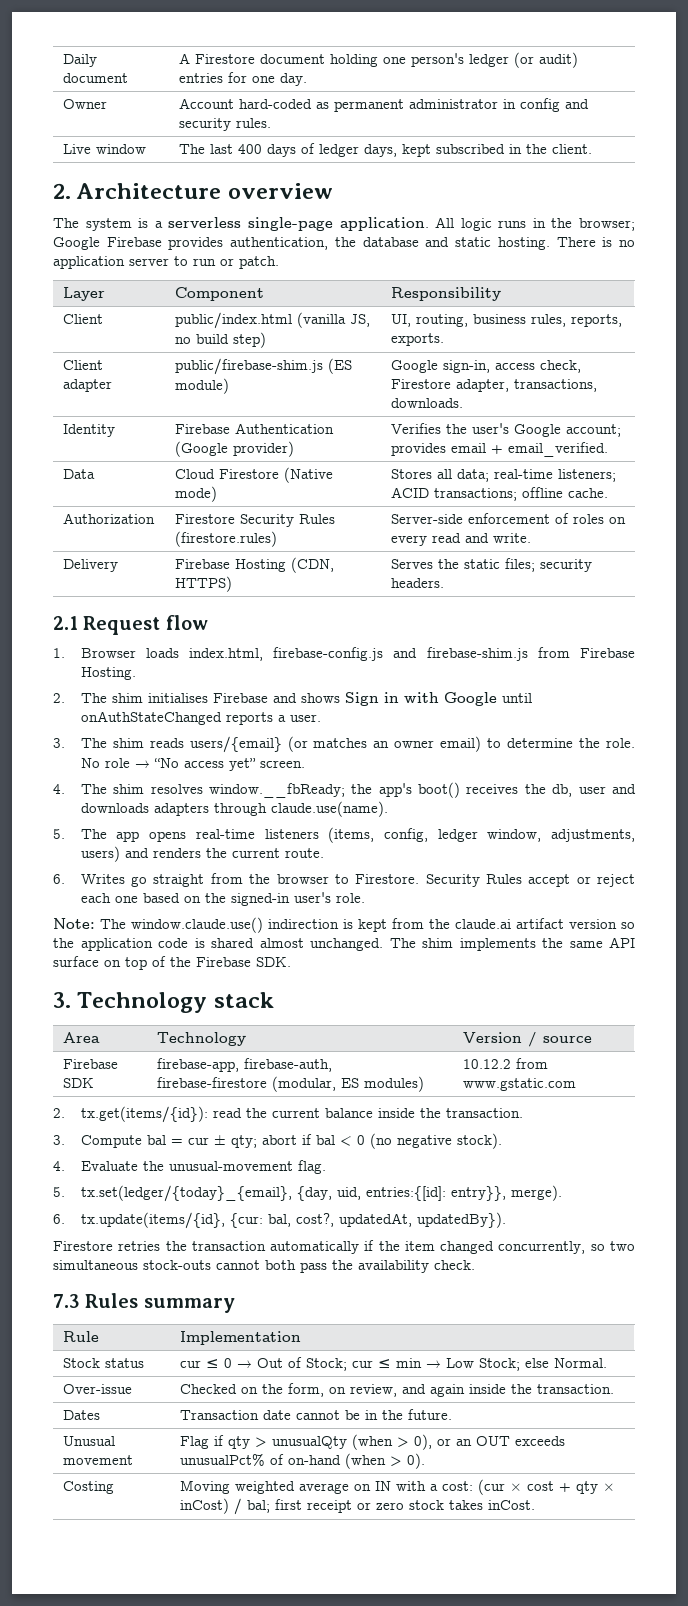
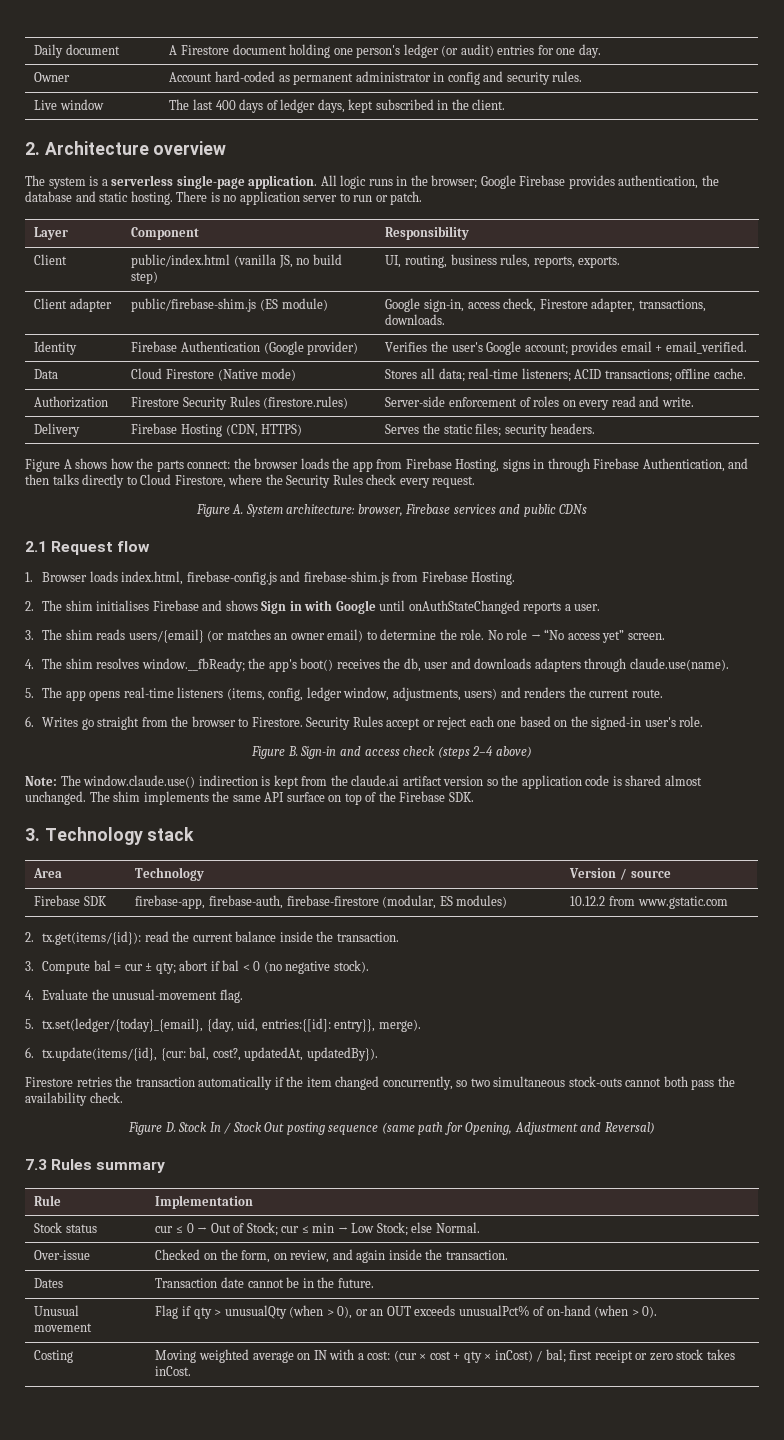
+ Figure A shows how the parts connect: the browser loads the app from Firebase Hosting, signs in through Firebase Authentication, and then talks directly to Cloud Firestore, where the Security Rules check every request.
+ Figure A. System architecture: browser, Firebase services and public CDNs
+ Figure B. Sign-in and access check (steps 2–4 above)
+ Figure D. Stock In / Stock Out posting sequence (same path for Opening, Adjustment and Reversal)

